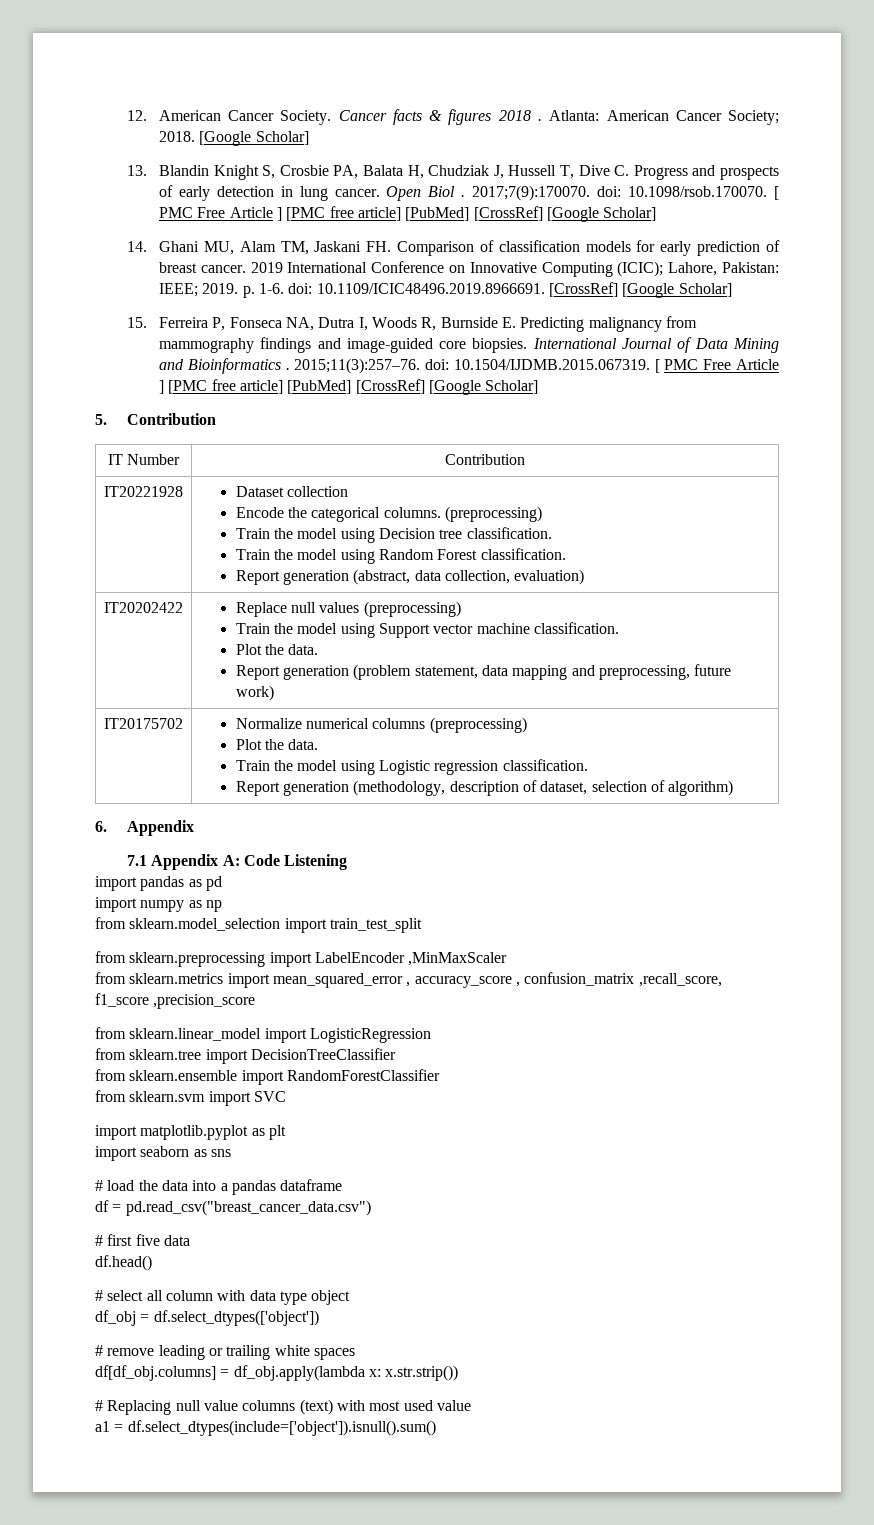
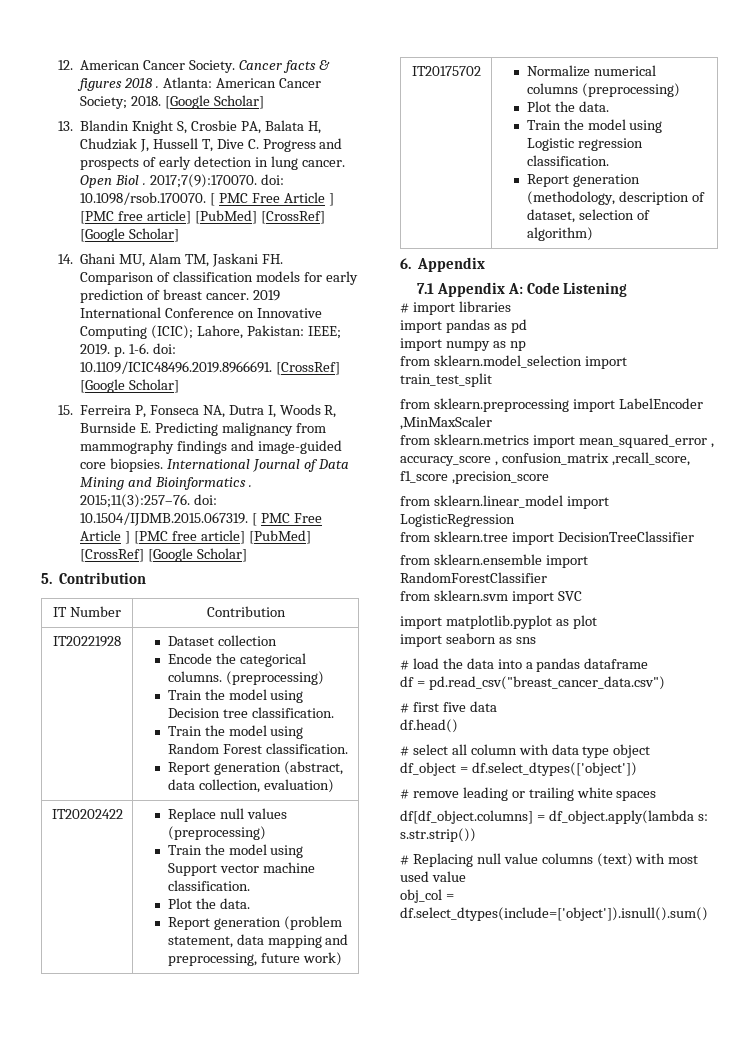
+ # import libraries
- import matplotlib.pyplot as plt
+ import matplotlib.pyplot as plot
- df_obj = df.select_dtypes(['object'])
+ df_object = df.select_dtypes(['object'])
- df[df_obj.columns] = df_obj.apply(lambda x: x.str.strip())
+ df[df_object.columns] = df_object.apply(lambda s: s.str.strip())
- a1 = df.select_dtypes(include=['object']).isnull().sum()
+ obj_col = df.select_dtypes(include=['object']).isnull().sum()

